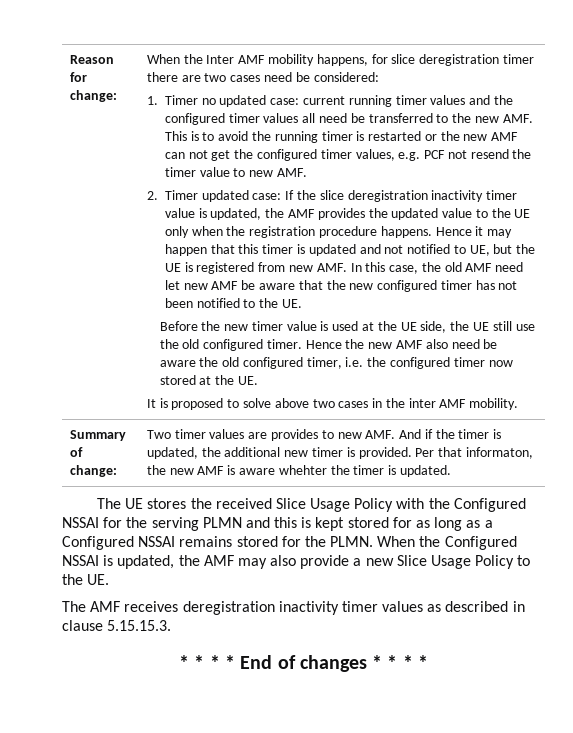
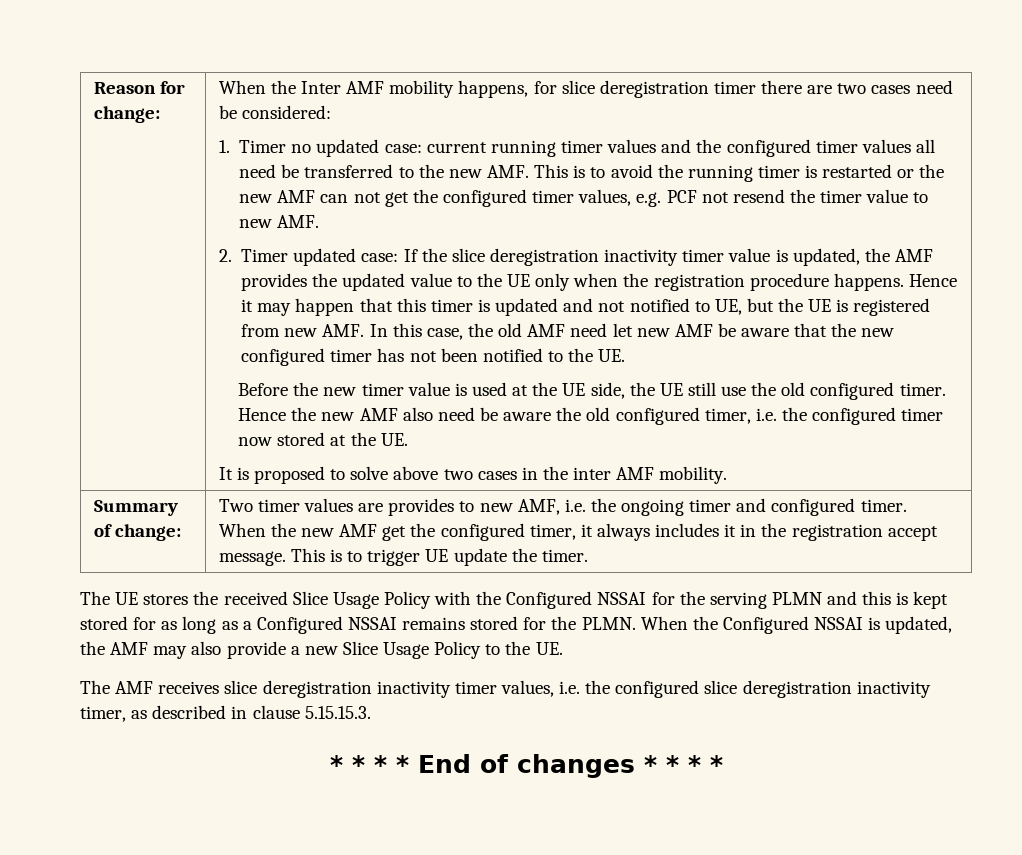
- Two timer values are provides to new AMF. And if the timer is updated, the additional new timer is provided. Per that informaton, the new AMF is aware whehter the timer is updated.
+ Two timer values are provides to new AMF, i.e. the ongoing timer and configured timer. When the new AMF get the configured timer, it always includes it in the registration accept message. This is to trigger UE update the timer.
- The AMF receives deregistration inactivity timer values as described in clause 5.15.15.3.
+ The AMF receives slice deregistration inactivity timer values, i.e. the configured slice deregistration inactivity timer, as described in clause 5.15.15.3.

